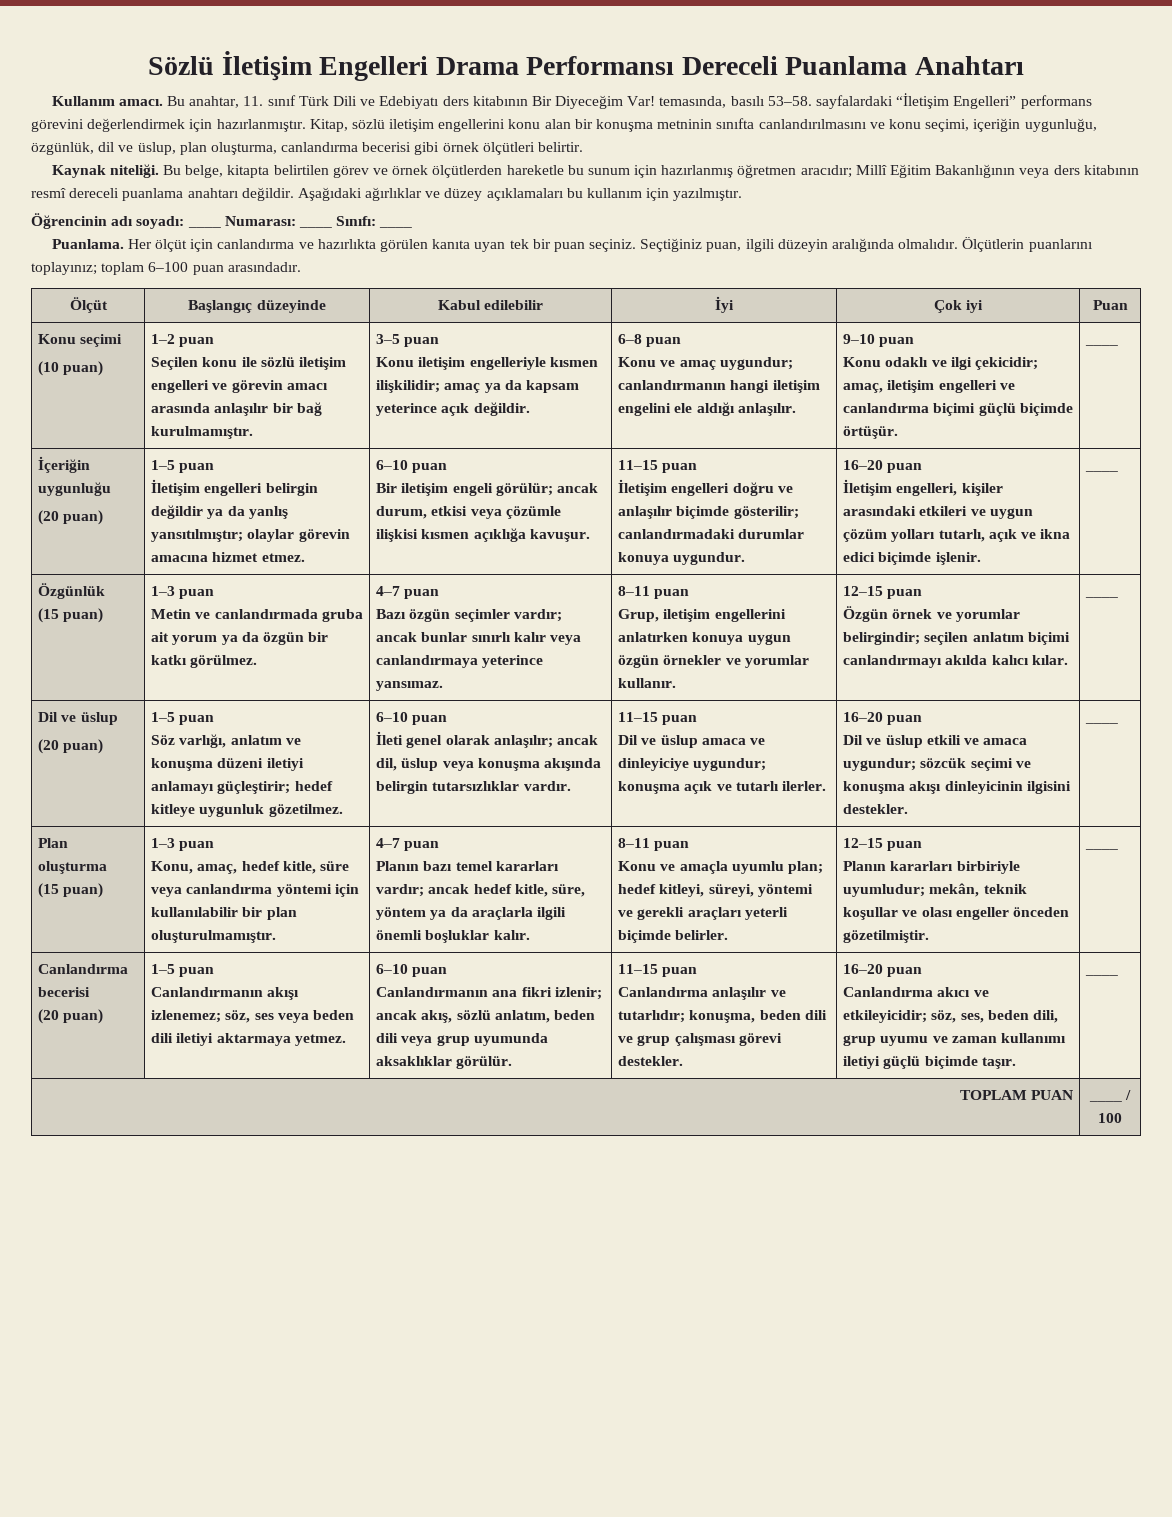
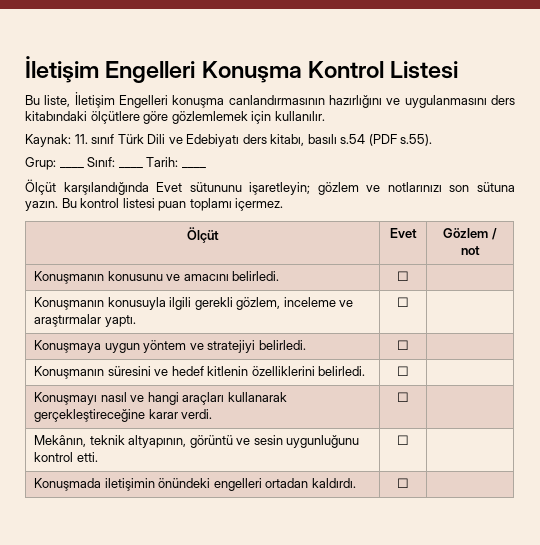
- Sözlü İletişim Engelleri Drama Performansı Dereceli Puanlama Anahtarı
- Kullanım amacı. Bu anahtar, 11. sınıf Türk Dili ve Edebiyatı ders kitabının Bir Diyeceğim Var! temasında, basılı 53–58. sayfalardaki “İletişim Engelleri” performans görevini değerlendirmek için hazırlanmıştır. Kitap, sözlü iletişim engellerini konu alan bir konuşma metninin sınıfta canlandırılmasını ve konu seçimi, içeriğin uygunluğu, özgünlük, dil ve üslup, plan oluşturma, canlandırma becerisi gibi örnek ölçütleri belirtir.
- Kaynak niteliği. Bu belge, kitapta belirtilen görev ve örnek ölçütlerden hareketle bu sunum için hazırlanmış öğretmen aracıdır; Millî Eğitim Bakanlığının veya ders kitabının resmî dereceli puanlama anahtarı değildir. Aşağıdaki ağırlıklar ve düzey açıklamaları bu kullanım için yazılmıştır.
- Öğrencinin adı soyadı: ____ Numarası: ____ Sınıfı: ____
- Puanlama. Her ölçüt için canlandırma ve hazırlıkta görülen kanıta uyan tek bir puan seçiniz. Seçtiğiniz puan, ilgili düzeyin aralığında olmalıdır. Ölçütlerin puanlarını toplayınız; toplam 6–100 puan arasındadır.
- Ölçüt | Başlangıç düzeyinde | Kabul edilebilir | İyi | Çok iyi | Puan
- Konu seçimi
- (10 puan) | 1–2 puan
- Seçilen konu ile sözlü iletişim engelleri ve görevin amacı arasında anlaşılır bir bağ kurulmamıştır. | 3–5 puan
- Konu iletişim engelleriyle kısmen ilişkilidir; amaç ya da kapsam yeterince açık değildir. | 6–8 puan
- Konu ve amaç uygundur; canlandırmanın hangi iletişim engelini ele aldığı anlaşılır. | 9–10 puan
- Konu odaklı ve ilgi çekicidir; amaç, iletişim engelleri ve canlandırma biçimi güçlü biçimde örtüşür. | ____
- İçeriğin uygunluğu
- (20 puan) | 1–5 puan
- İletişim engelleri belirgin değildir ya da yanlış yansıtılmıştır; olaylar görevin amacına hizmet etmez. | 6–10 puan
- Bir iletişim engeli görülür; ancak durum, etkisi veya çözümle ilişkisi kısmen açıklığa kavuşur. | 11–15 puan
- İletişim engelleri doğru ve anlaşılır biçimde gösterilir; canlandırmadaki durumlar konuya uygundur. | 16–20 puan
- İletişim engelleri, kişiler arasındaki etkileri ve uygun çözüm yolları tutarlı, açık ve ikna edici biçimde işlenir. | ____
- Özgünlük
- (15 puan) | 1–3 puan
- Metin ve canlandırmada gruba ait yorum ya da özgün bir katkı görülmez. | 4–7 puan
- Bazı özgün seçimler vardır; ancak bunlar sınırlı kalır veya canlandırmaya yeterince yansımaz. | 8–11 puan
- Grup, iletişim engellerini anlatırken konuya uygun özgün örnekler ve yorumlar kullanır. | 12–15 puan
- Özgün örnek ve yorumlar belirgindir; seçilen anlatım biçimi canlandırmayı akılda kalıcı kılar. | ____
- Dil ve üslup
- (20 puan) | 1–5 puan
- Söz varlığı, anlatım ve konuşma düzeni iletiyi anlamayı güçleştirir; hedef kitleye uygunluk gözetilmez. | 6–10 puan
- İleti genel olarak anlaşılır; ancak dil, üslup veya konuşma akışında belirgin tutarsızlıklar vardır. | 11–15 puan
- Dil ve üslup amaca ve dinleyiciye uygundur; konuşma açık ve tutarlı ilerler. | 16–20 puan
- Dil ve üslup etkili ve amaca uygundur; sözcük seçimi ve konuşma akışı dinleyicinin ilgisini destekler. | ____
- Plan oluşturma
- (15 puan) | 1–3 puan
- Konu, amaç, hedef kitle, süre veya canlandırma yöntemi için kullanılabilir bir plan oluşturulmamıştır. | 4–7 puan
- Planın bazı temel kararları vardır; ancak hedef kitle, süre, yöntem ya da araçlarla ilgili önemli boşluklar kalır. | 8–11 puan
- Konu ve amaçla uyumlu plan; hedef kitleyi, süreyi, yöntemi ve gerekli araçları yeterli biçimde belirler. | 12–15 puan
- Planın kararları birbiriyle uyumludur; mekân, teknik koşullar ve olası engeller önceden gözetilmiştir. | ____
- Canlandırma becerisi
- (20 puan) | 1–5 puan
- Canlandırmanın akışı izlenemez; söz, ses veya beden dili iletiyi aktarmaya yetmez. | 6–10 puan
- Canlandırmanın ana fikri izlenir; ancak akış, sözlü anlatım, beden dili veya grup uyumunda aksaklıklar görülür. | 11–15 puan
- Canlandırma anlaşılır ve tutarlıdır; konuşma, beden dili ve grup çalışması görevi destekler. | 16–20 puan
- Canlandırma akıcı ve etkileyicidir; söz, ses, beden dili, grup uyumu ve zaman kullanımı iletiyi güçlü biçimde taşır. | ____
- TOPLAM PUAN | ____ / 100
+ İletişim Engelleri Konuşma Kontrol Listesi
+ Bu liste, İletişim Engelleri konuşma canlandırmasının hazırlığını ve uygulanmasını ders kitabındaki ölçütlere göre gözlemlemek için kullanılır.
+ Kaynak: 11. sınıf Türk Dili ve Edebiyatı ders kitabı, basılı s.54 (PDF s.55).
+ Grup: ____ Sınıf: ____ Tarih: ____
+ Ölçüt karşılandığında Evet sütununu işaretleyin; gözlem ve notlarınızı son sütuna yazın. Bu kontrol listesi puan toplamı içermez.
+ Ölçüt | Evet | Gözlem / not
+ Konuşmanın konusunu ve amacını belirledi. | ☐ |
+ Konuşmanın konusuyla ilgili gerekli gözlem, inceleme ve araştırmalar yaptı. | ☐ |
+ Konuşmaya uygun yöntem ve stratejiyi belirledi. | ☐ |
+ Konuşmanın süresini ve hedef kitlenin özelliklerini belirledi. | ☐ |
+ Konuşmayı nasıl ve hangi araçları kullanarak gerçekleştireceğine karar verdi. | ☐ |
+ Mekânın, teknik altyapının, görüntü ve sesin uygunluğunu kontrol etti. | ☐ |
+ Konuşmada iletişimin önündeki engelleri ortadan kaldırdı. | ☐ |

